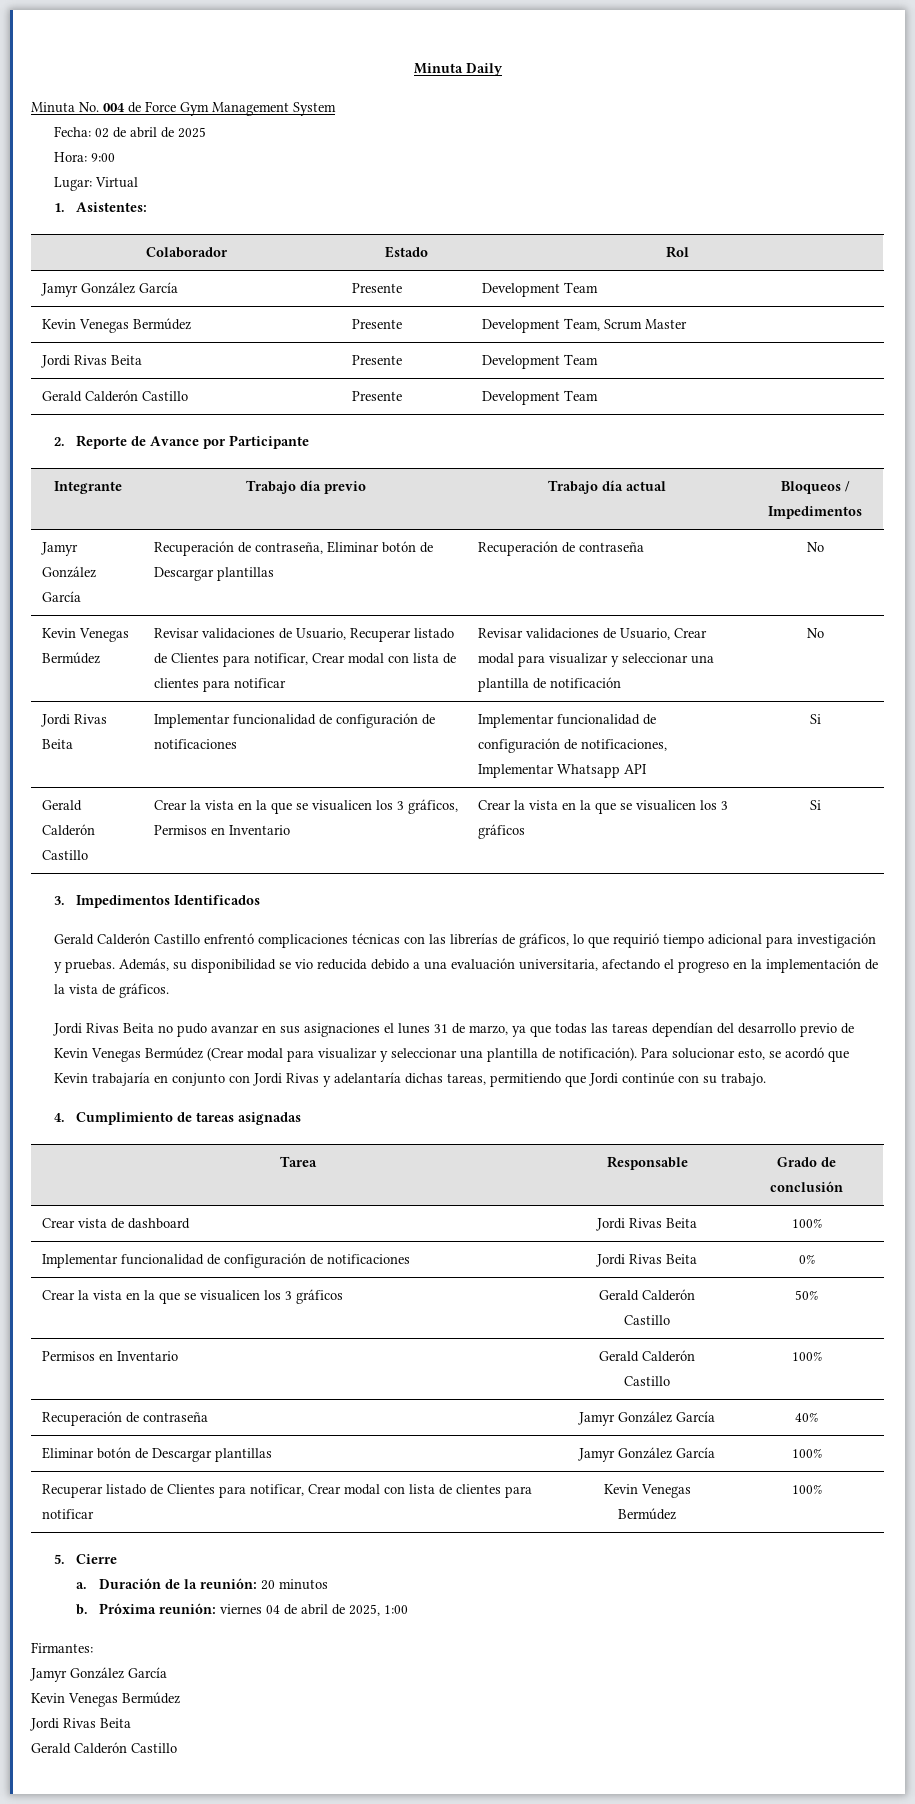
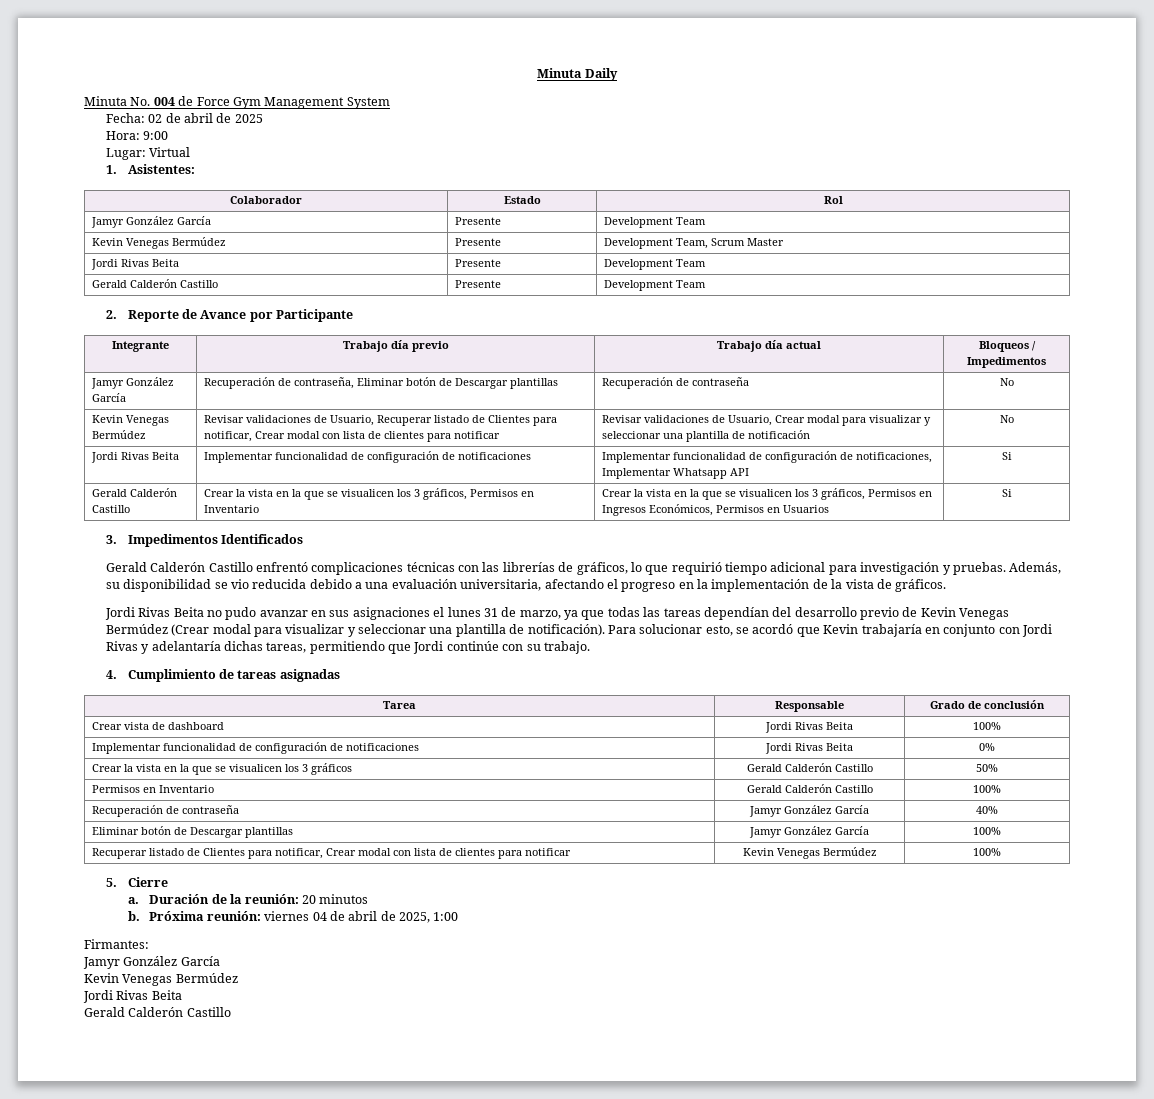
- Gerald Calderón Castillo | Crear la vista en la que se visualicen los 3 gráficos, Permisos en Inventario | Crear la vista en la que se visualicen los 3 gráficos | Si
+ Gerald Calderón Castillo | Crear la vista en la que se visualicen los 3 gráficos, Permisos en Inventario | Crear la vista en la que se visualicen los 3 gráficos, Permisos en Ingresos Económicos, Permisos en Usuarios | Si

